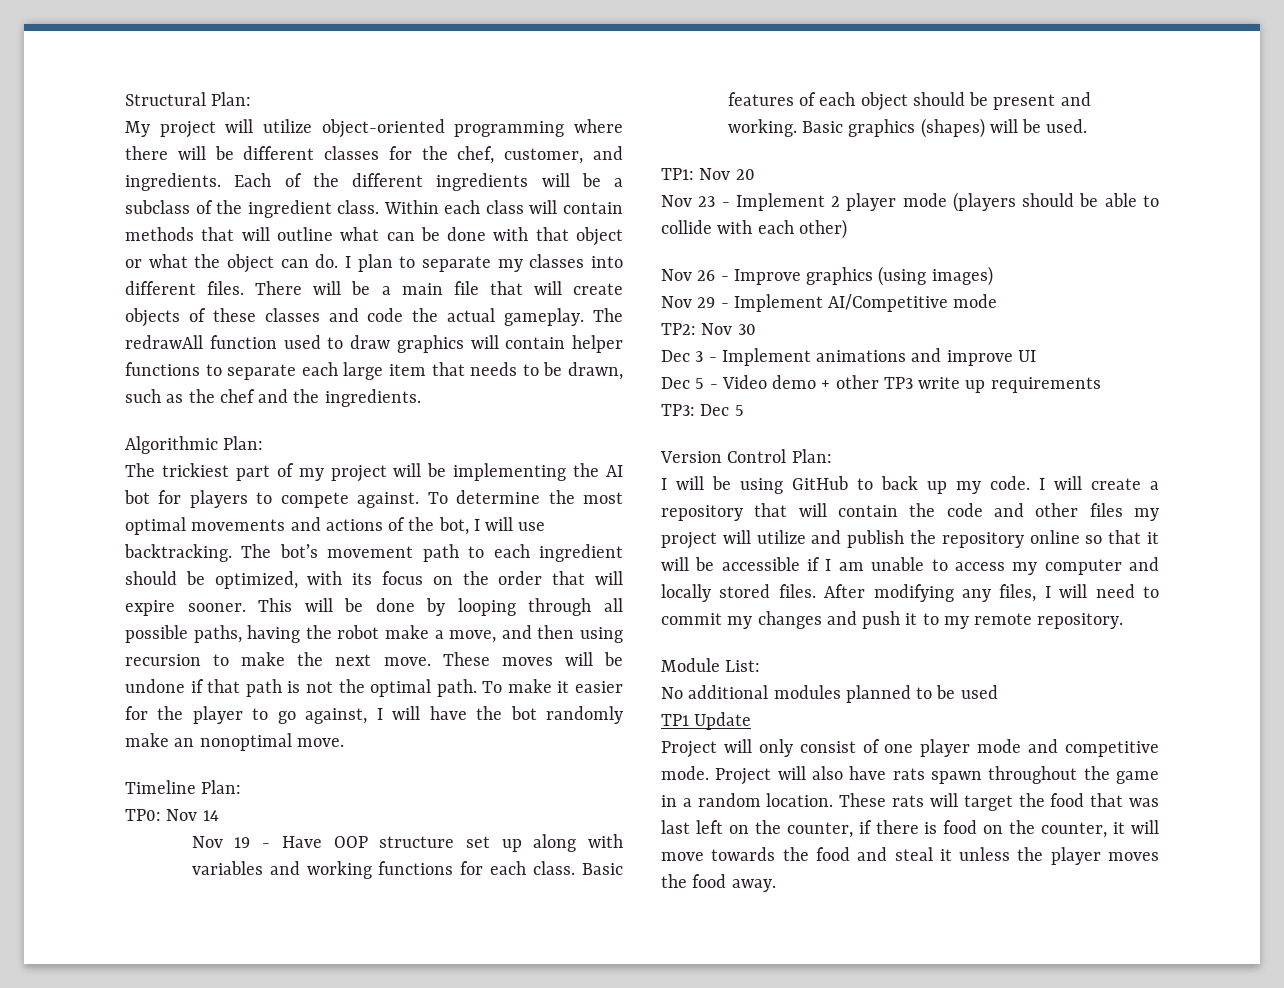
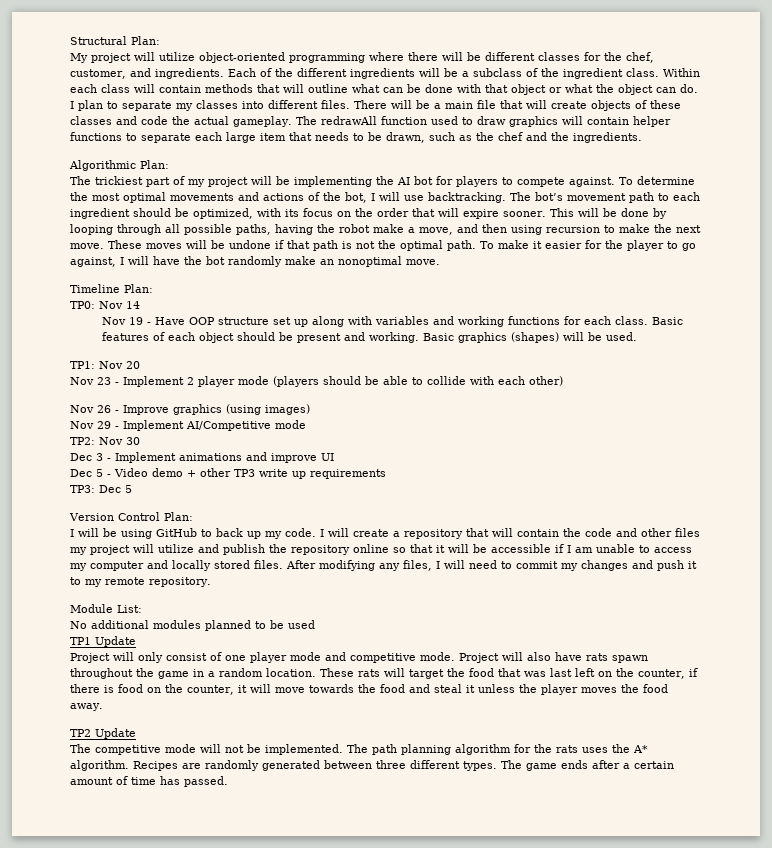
+ TP2 Update
+ The competitive mode will not be implemented. The path planning algorithm for the rats uses the A* algorithm. Recipes are randomly generated between three different types. The game ends after a certain amount of time has passed.

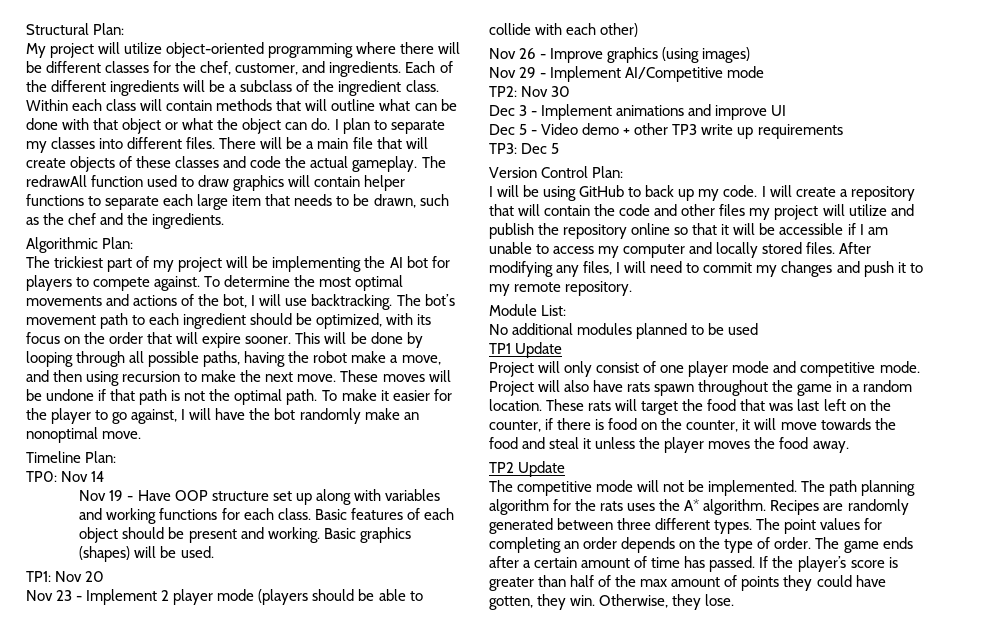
- The game ends after a certain amount of time has passed.
+ The point values for completing an order depends on the type of order. The game ends after a certain amount of time has passed.
+ If the player’s score is greater than half of the max amount of points they could have gotten, they win. Otherwise, they lose.

